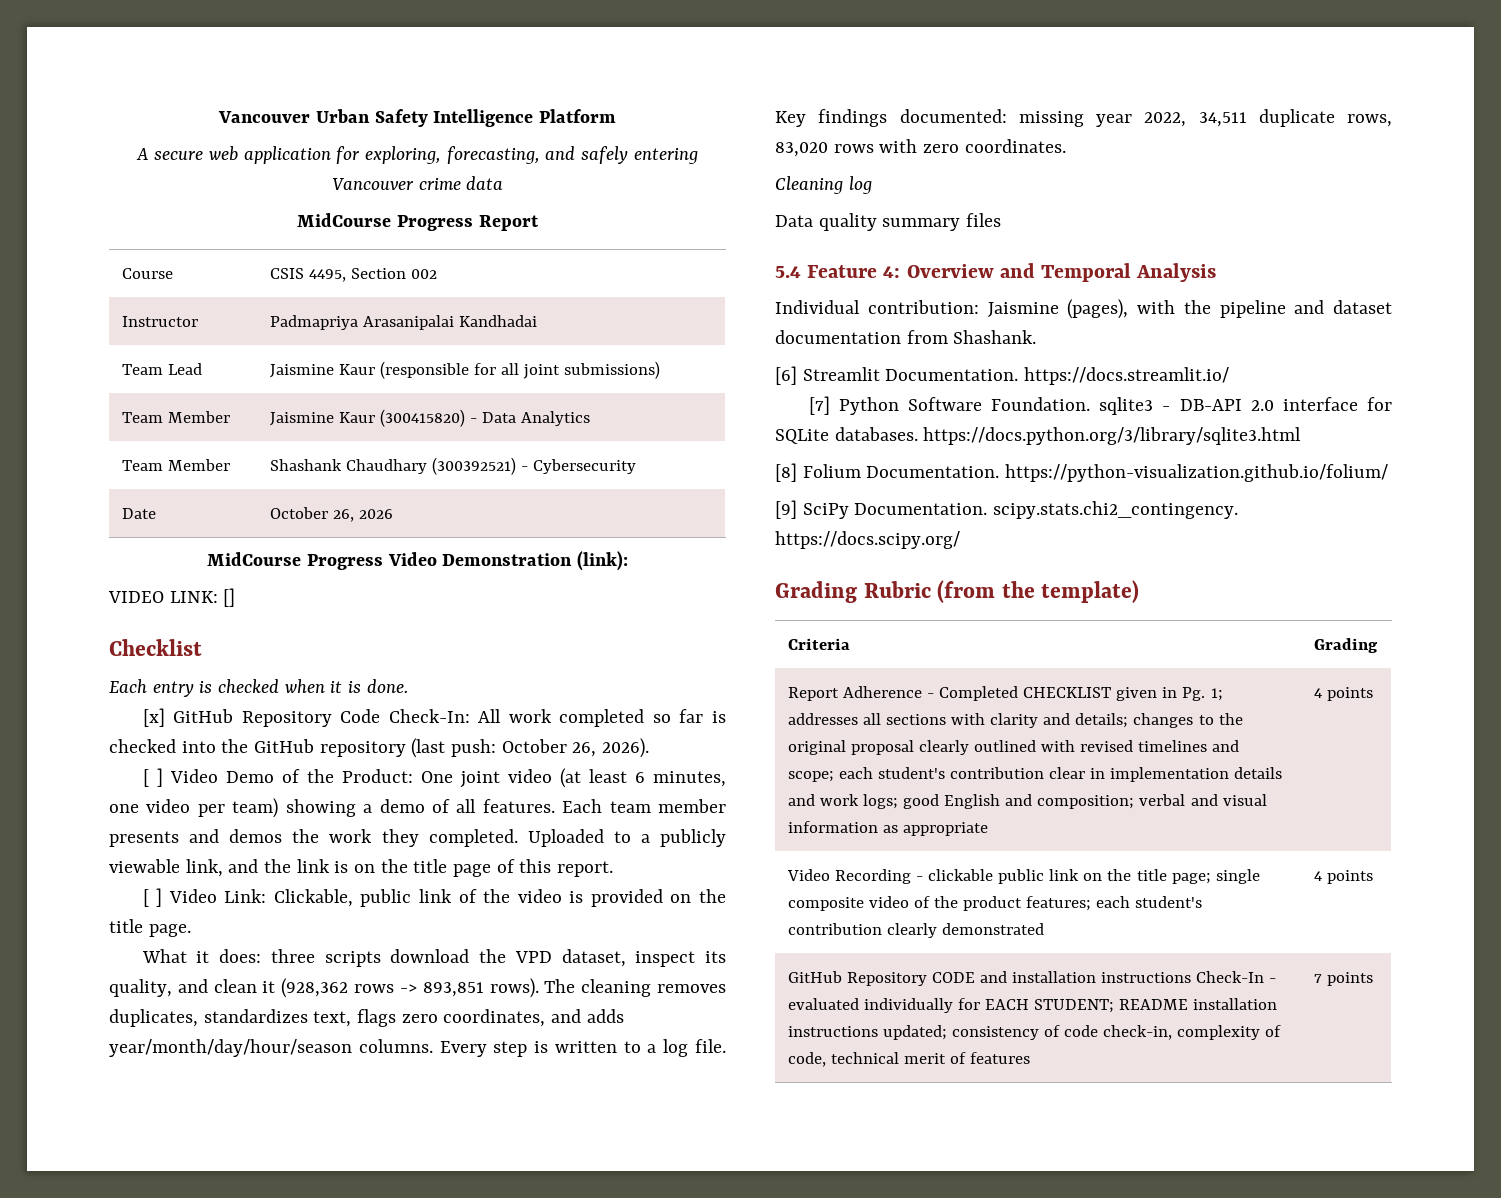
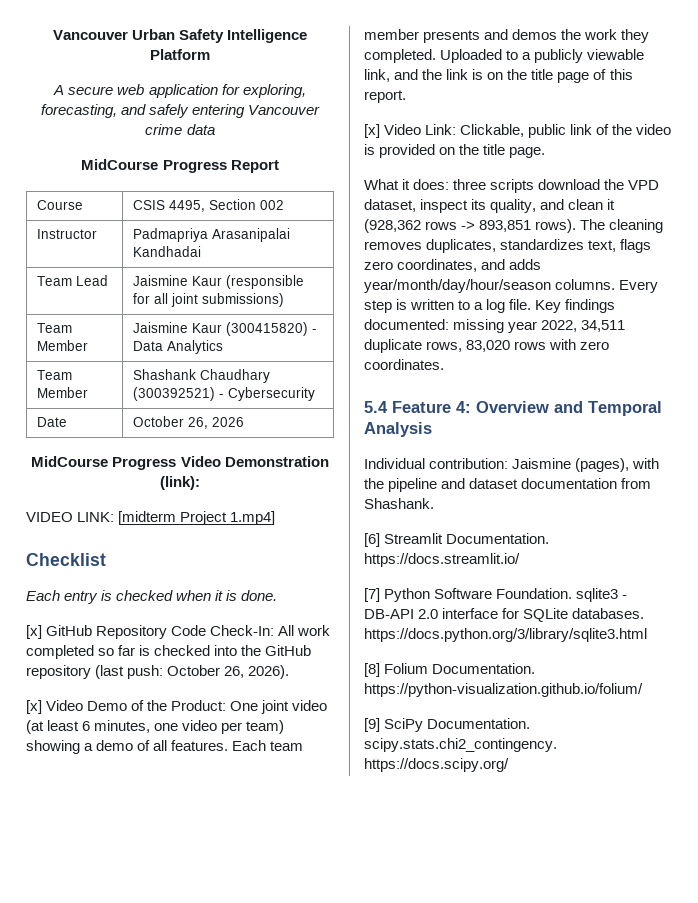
- VIDEO LINK: []
+ VIDEO LINK: [midterm Project 1.mp4]
- [ ] Video Demo of the Product: One joint video (at least 6 minutes, one video per team) showing a demo of all features.
+ [x] Video Demo of the Product: One joint video (at least 6 minutes, one video per team) showing a demo of all features.
- [ ] Video Link: Clickable, public link of the video is provided on the title page.
+ [x] Video Link: Clickable, public link of the video is provided on the title page.
- Cleaning log
- Data quality summary files
- Grading Rubric (from the template)
- Criteria | Grading
- Report Adherence - Completed CHECKLIST given in Pg. 1; addresses all sections with clarity and details; changes to the original proposal clearly outlined with revised timelines and scope; each student's contribution clear in implementation details and work logs; good English and composition; verbal and visual information as appropriate | 4 points
- Video Recording - clickable public link on the title page; single composite video of the product features; each student's contribution clearly demonstrated | 4 points
- GitHub Repository CODE and installation instructions Check-In - evaluated individually for EACH STUDENT; README installation instructions updated; consistency of code check-in, complexity of code, technical merit of features | 7 points

